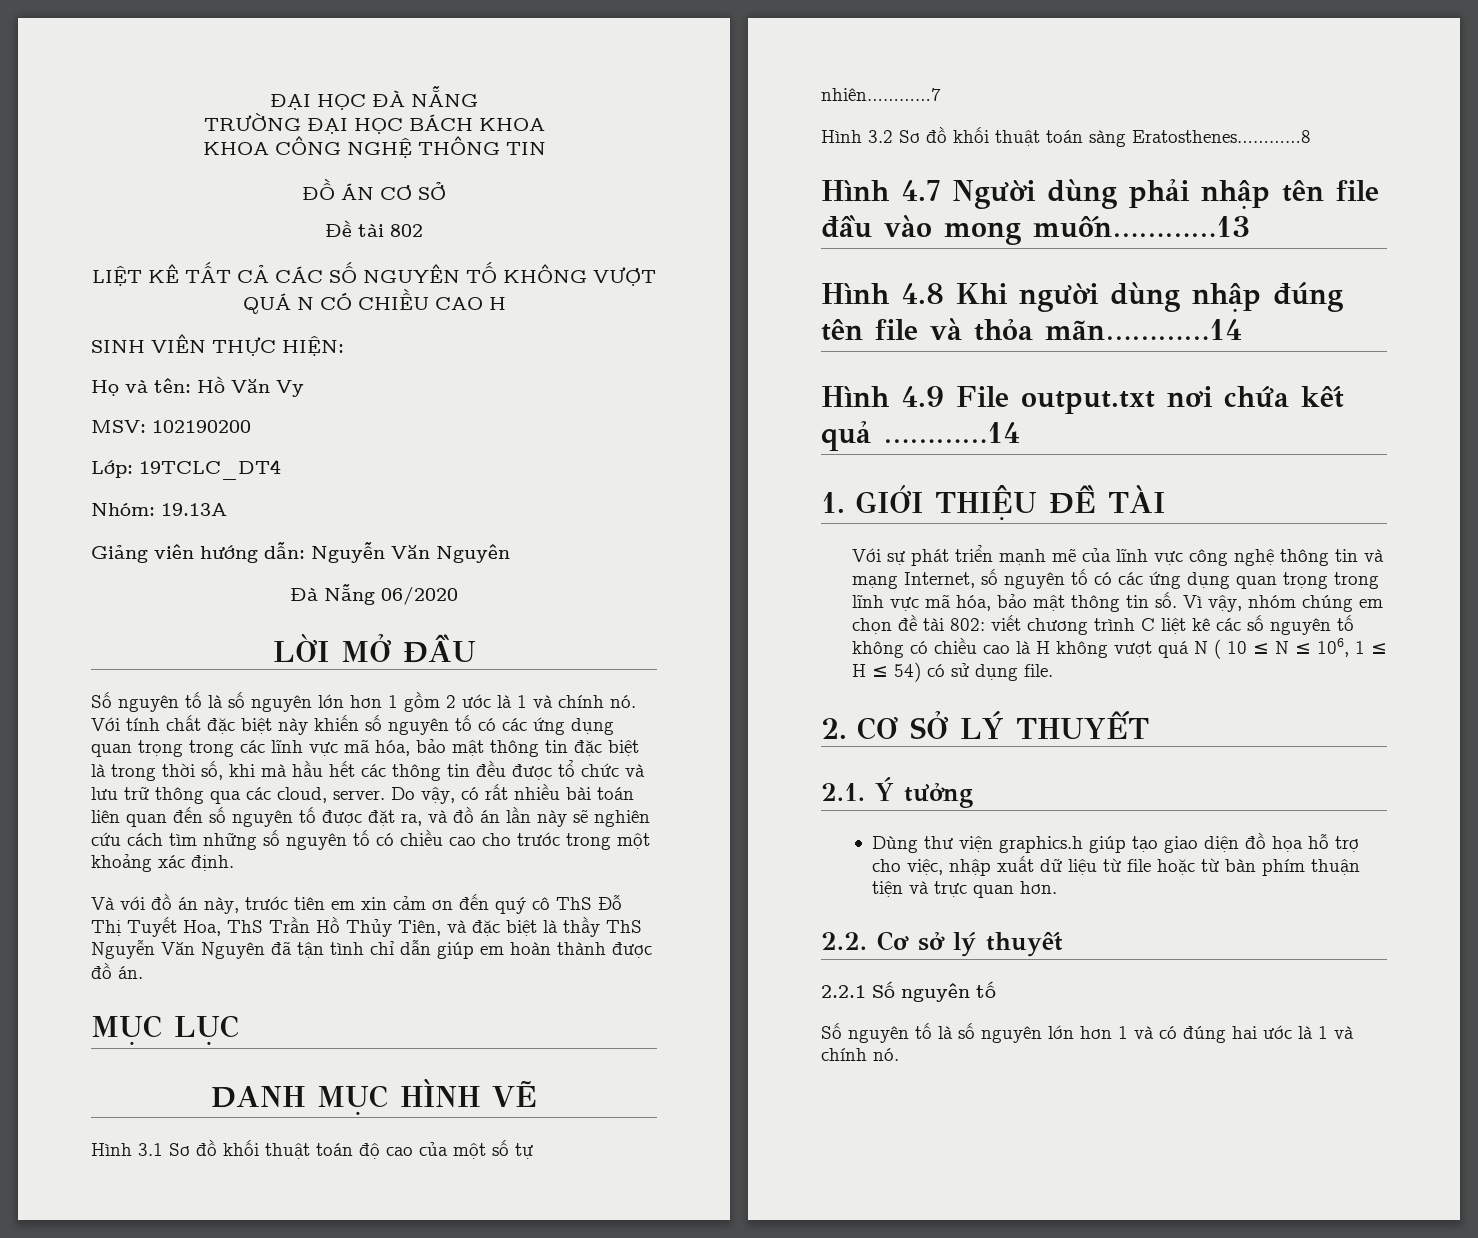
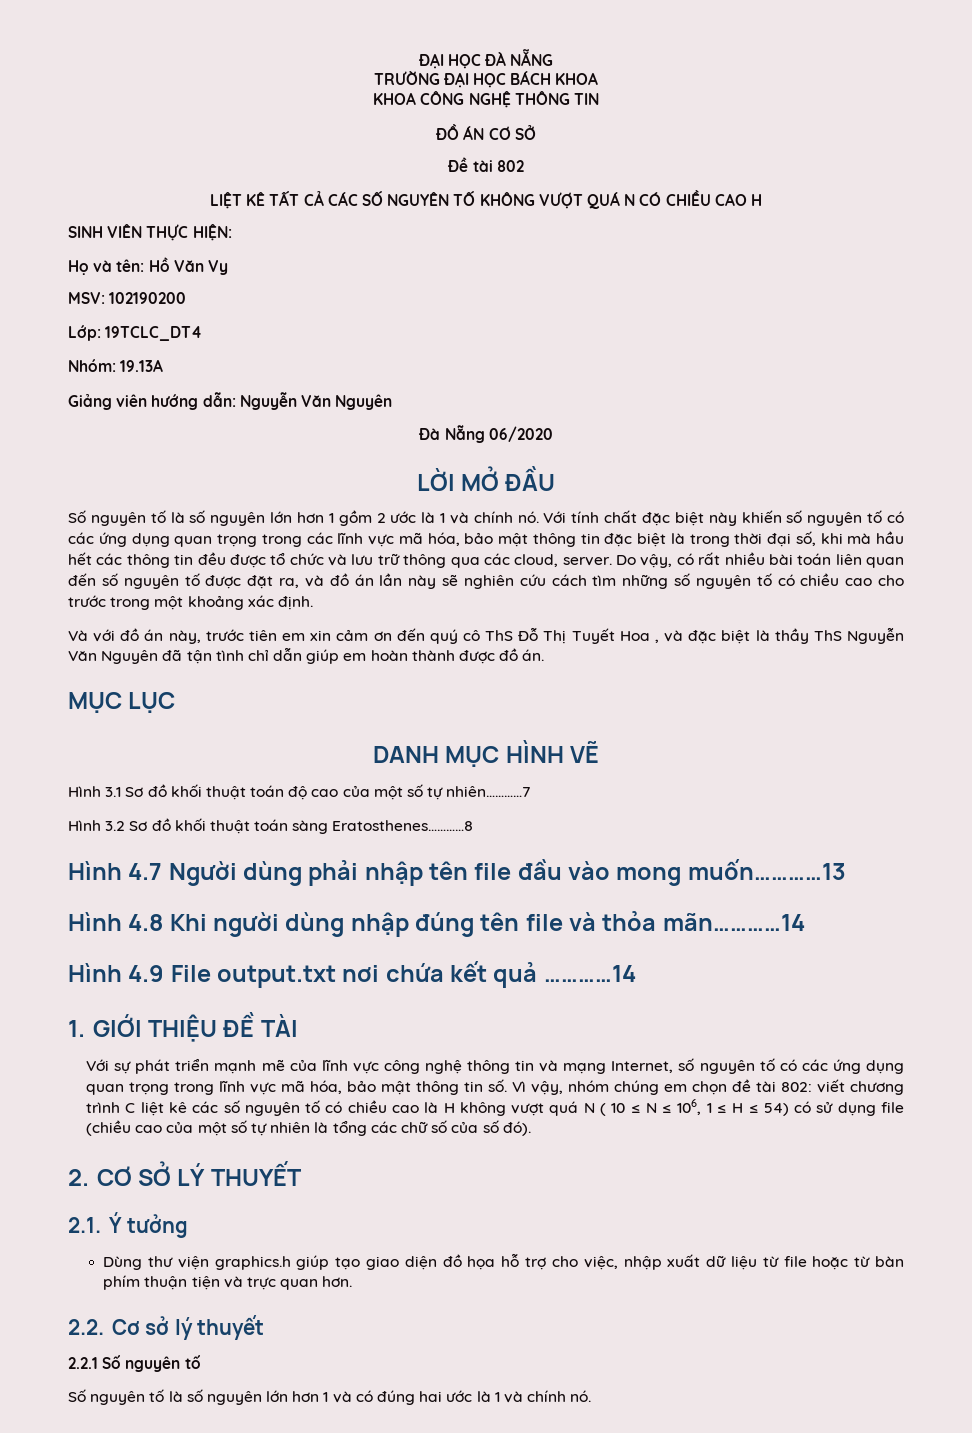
- Với tính chất đặc biệt này khiến số nguyên tố có các ứng dụng quan trọng trong các lĩnh vực mã hóa, bảo mật thông tin đặc biệt là trong thời số, khi mà hầu hết các thông tin đều được tổ chức và lưu trữ thông qua các cloud, server.
+ Với tính chất đặc biệt này khiến số nguyên tố có các ứng dụng quan trọng trong các lĩnh vực mã hóa, bảo mật thông tin đặc biệt là trong thời đại số, khi mà hầu hết các thông tin đều được tổ chức và lưu trữ thông qua các cloud, server.
- Và với đồ án này, trước tiên em xin cảm ơn đến quý cô ThS Đỗ Thị Tuyết Hoa, ThS Trần Hồ Thủy Tiên, và đặc biệt là thầy ThS Nguyễn Văn Nguyên đã tận tình chỉ dẫn giúp em hoàn thành được đồ án.
+ Và với đồ án này, trước tiên em xin cảm ơn đến quý cô ThS Đỗ Thị Tuyết Hoa , và đặc biệt là thầy ThS Nguyễn Văn Nguyên đã tận tình chỉ dẫn giúp em hoàn thành được đồ án.
- Vì vậy, nhóm chúng em chọn đề tài 802: viết chương trình C liệt kê các số nguyên tố không có chiều cao là H không vượt quá N ( 10 ≤ N ≤ 106, 1 ≤ H ≤ 54) có sử dụng file.
+ Vì vậy, nhóm chúng em chọn đề tài 802: viết chương trình C liệt kê các số nguyên tố có chiều cao là H không vượt quá N ( 10 ≤ N ≤ 106, 1 ≤ H ≤ 54) có sử dụng file (chiều cao của một số tự nhiên là tổng các chữ số của số đó).

